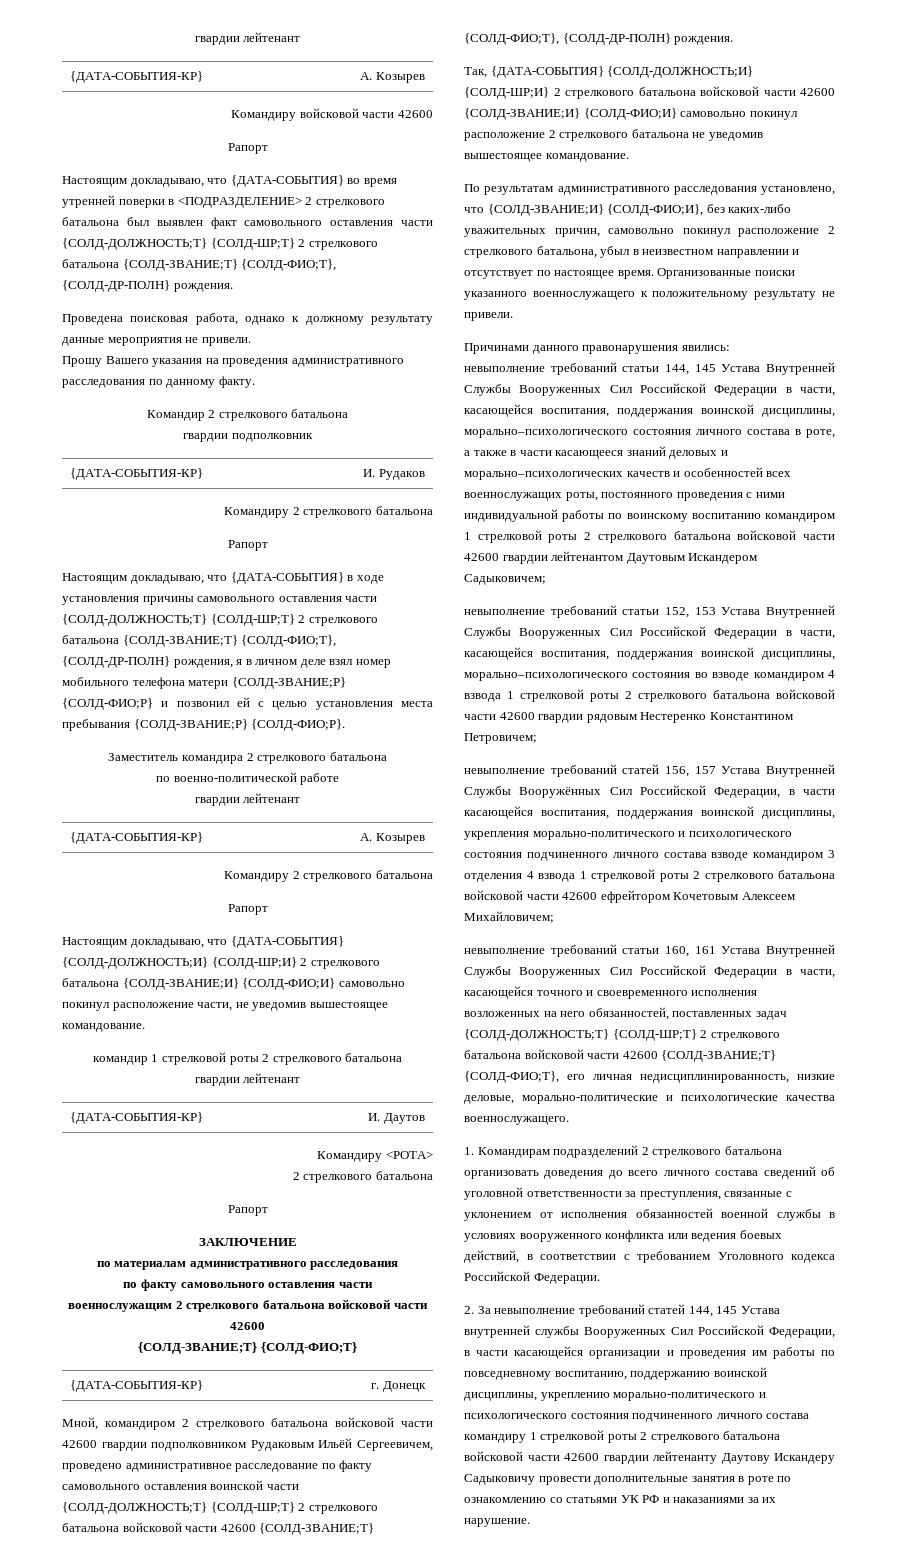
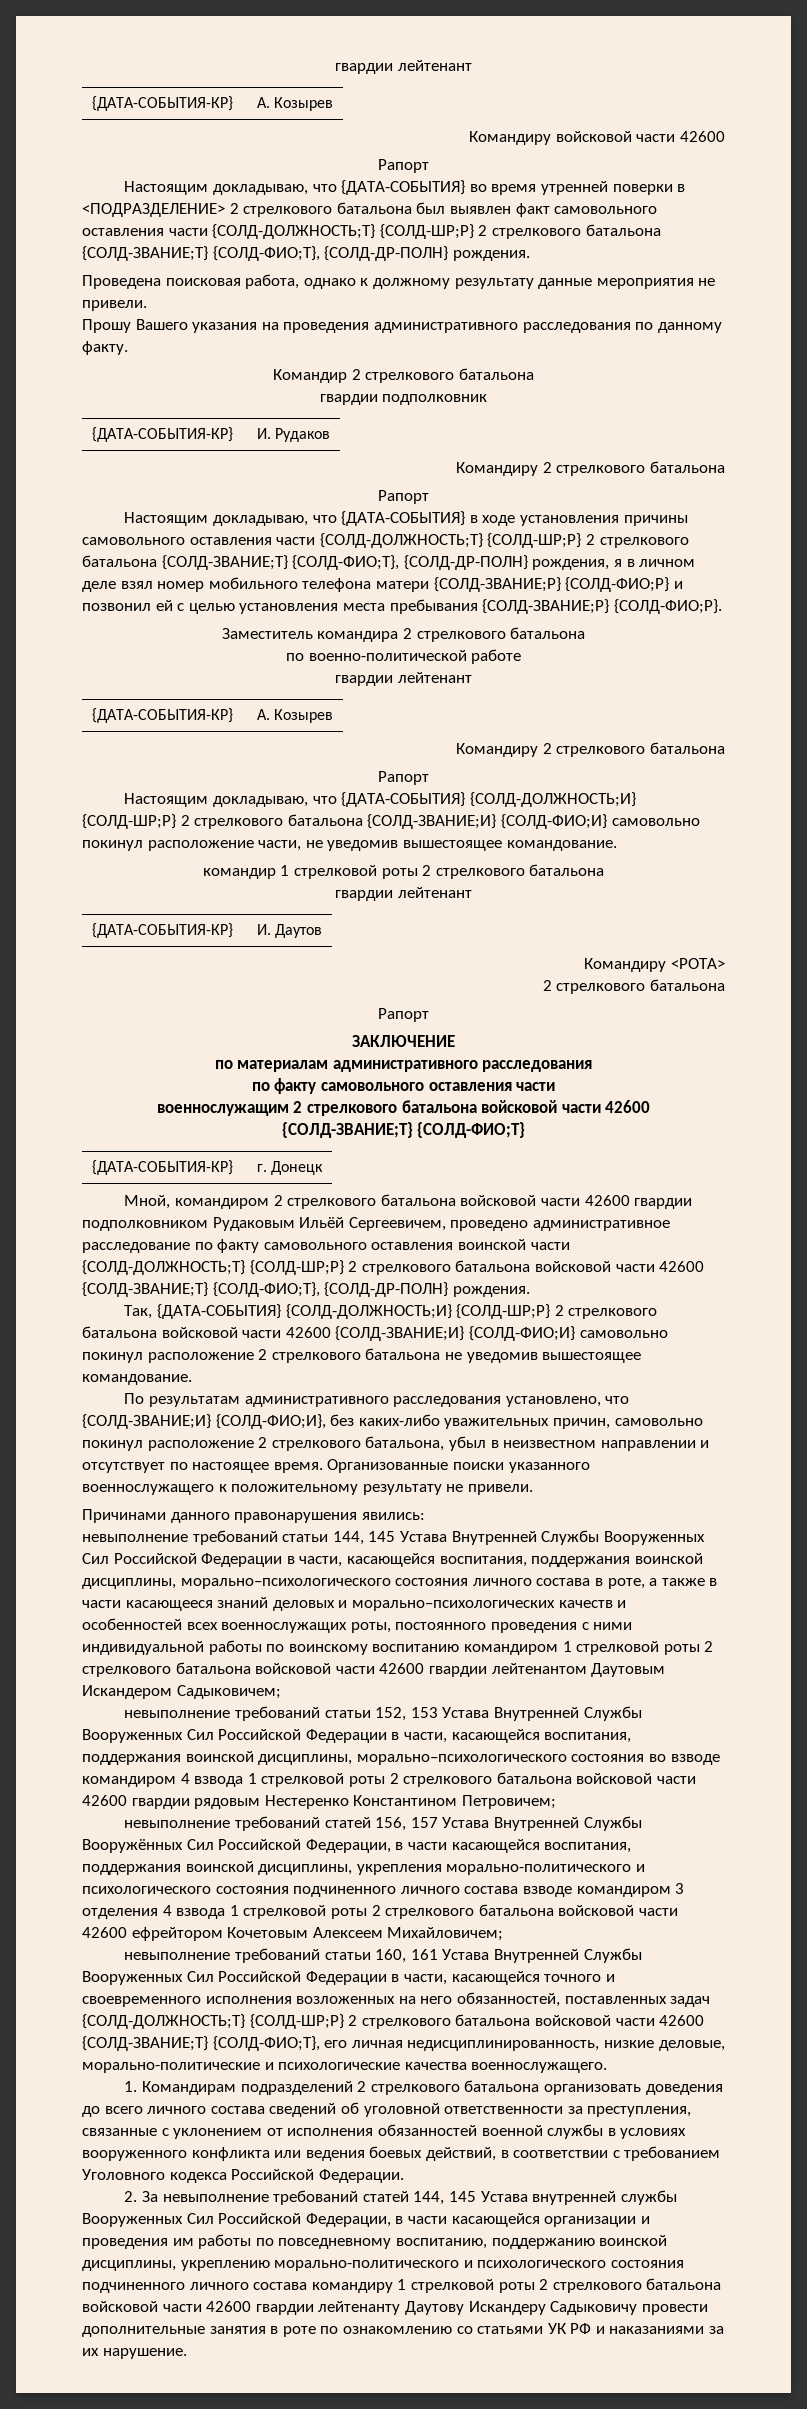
- Настоящим докладываю, что {ДАТА-СОБЫТИЯ} во время утренней поверки в <ПОДРАЗДЕЛЕНИЕ> 2 стрелкового батальона был выявлен факт самовольного оставления части {СОЛД-ДОЛЖНОСТЬ;Т} {СОЛД-ШР;Т} 2 стрелкового батальона {СОЛД-ЗВАНИЕ;Т} {СОЛД-ФИО;Т}, {СОЛД-ДР-ПОЛН} рождения.
+ Настоящим докладываю, что {ДАТА-СОБЫТИЯ} во время утренней поверки в <ПОДРАЗДЕЛЕНИЕ> 2 стрелкового батальона был выявлен факт самовольного оставления части {СОЛД-ДОЛЖНОСТЬ;Т} {СОЛД-ШР;Р} 2 стрелкового батальона {СОЛД-ЗВАНИЕ;Т} {СОЛД-ФИО;Т}, {СОЛД-ДР-ПОЛН} рождения.
- Настоящим докладываю, что {ДАТА-СОБЫТИЯ} в ходе установления причины самовольного оставления части {СОЛД-ДОЛЖНОСТЬ;Т} {СОЛД-ШР;Т} 2 стрелкового батальона {СОЛД-ЗВАНИЕ;Т} {СОЛД-ФИО;Т}, {СОЛД-ДР-ПОЛН} рождения, я в личном деле взял номер мобильного телефона матери {СОЛД-ЗВАНИЕ;Р} {СОЛД-ФИО;Р} и позвонил ей с целью установления места пребывания {СОЛД-ЗВАНИЕ;Р} {СОЛД-ФИО;Р}.
+ Настоящим докладываю, что {ДАТА-СОБЫТИЯ} в ходе установления причины самовольного оставления части {СОЛД-ДОЛЖНОСТЬ;Т} {СОЛД-ШР;Р} 2 стрелкового батальона {СОЛД-ЗВАНИЕ;Т} {СОЛД-ФИО;Т}, {СОЛД-ДР-ПОЛН} рождения, я в личном деле взял номер мобильного телефона матери {СОЛД-ЗВАНИЕ;Р} {СОЛД-ФИО;Р} и позвонил ей с целью установления места пребывания {СОЛД-ЗВАНИЕ;Р} {СОЛД-ФИО;Р}.
- Настоящим докладываю, что {ДАТА-СОБЫТИЯ} {СОЛД-ДОЛЖНОСТЬ;И} {СОЛД-ШР;И} 2 стрелкового батальона {СОЛД-ЗВАНИЕ;И} {СОЛД-ФИО;И} самовольно покинул расположение части, не уведомив вышестоящее командование.
+ Настоящим докладываю, что {ДАТА-СОБЫТИЯ} {СОЛД-ДОЛЖНОСТЬ;И} {СОЛД-ШР;Р} 2 стрелкового батальона {СОЛД-ЗВАНИЕ;И} {СОЛД-ФИО;И} самовольно покинул расположение части, не уведомив вышестоящее командование.
- Мной, командиром 2 стрелкового батальона войсковой части 42600 гвардии подполковником Рудаковым Ильёй Сергеевичем, проведено административное расследование по факту самовольного оставления воинской части {СОЛД-ДОЛЖНОСТЬ;Т} {СОЛД-ШР;Т} 2 стрелкового батальона войсковой части 42600 {СОЛД-ЗВАНИЕ;Т} {СОЛД-ФИО;Т}, {СОЛД-ДР-ПОЛН} рождения.
+ Мной, командиром 2 стрелкового батальона войсковой части 42600 гвардии подполковником Рудаковым Ильёй Сергеевичем, проведено административное расследование по факту самовольного оставления воинской части {СОЛД-ДОЛЖНОСТЬ;Т} {СОЛД-ШР;Р} 2 стрелкового батальона войсковой части 42600 {СОЛД-ЗВАНИЕ;Т} {СОЛД-ФИО;Т}, {СОЛД-ДР-ПОЛН} рождения.
- Так, {ДАТА-СОБЫТИЯ} {СОЛД-ДОЛЖНОСТЬ;И} {СОЛД-ШР;И} 2 стрелкового батальона войсковой части 42600 {СОЛД-ЗВАНИЕ;И} {СОЛД-ФИО;И} самовольно покинул расположение 2 стрелкового батальона не уведомив вышестоящее командование.
+ Так, {ДАТА-СОБЫТИЯ} {СОЛД-ДОЛЖНОСТЬ;И} {СОЛД-ШР;Р} 2 стрелкового батальона войсковой части 42600 {СОЛД-ЗВАНИЕ;И} {СОЛД-ФИО;И} самовольно покинул расположение 2 стрелкового батальона не уведомив вышестоящее командование.
- невыполнение требований статьи 160, 161 Устава Внутренней Службы Вооруженных Сил Российской Федерации в части, касающейся точного и своевременного исполнения возложенных на него обязанностей, поставленных задач {СОЛД-ДОЛЖНОСТЬ;Т} {СОЛД-ШР;Т} 2 стрелкового батальона войсковой части 42600 {СОЛД-ЗВАНИЕ;Т} {СОЛД-ФИО;Т}, его личная недисциплинированность, низкие деловые, морально-политические и психологические качества военнослужащего.
+ невыполнение требований статьи 160, 161 Устава Внутренней Службы Вооруженных Сил Российской Федерации в части, касающейся точного и своевременного исполнения возложенных на него обязанностей, поставленных задач {СОЛД-ДОЛЖНОСТЬ;Т} {СОЛД-ШР;Р} 2 стрелкового батальона войсковой части 42600 {СОЛД-ЗВАНИЕ;Т} {СОЛД-ФИО;Т}, его личная недисциплинированность, низкие деловые, морально-политические и психологические качества военнослужащего.

